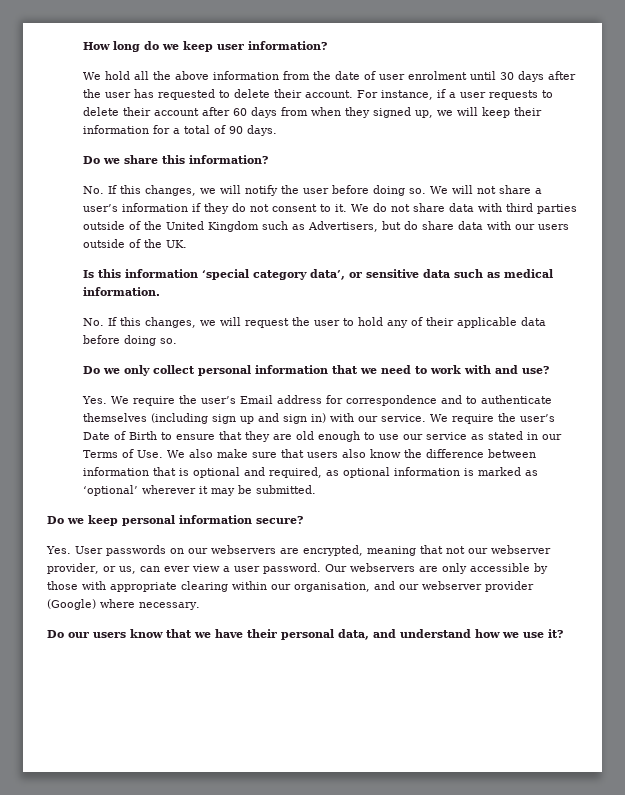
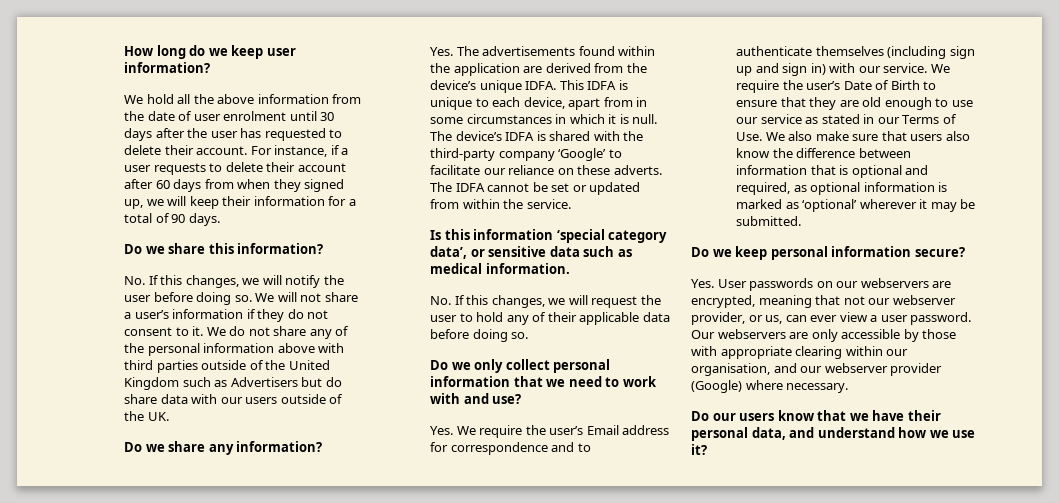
- We do not share data with third parties outside of the United Kingdom such as Advertisers, but do share data with our users outside of the UK.
+ We do not share any of the personal information above with third parties outside of the United Kingdom such as Advertisers but do share data with our users outside of the UK.
+ Do we share any information?
+ Yes. The advertisements found within the application are derived from the device’s unique IDFA. This IDFA is unique to each device, apart from in some circumstances in which it is null. The device’s IDFA is shared with the third-party company ‘Google’ to facilitate our reliance on these adverts. The IDFA cannot be set or updated from within the service.

